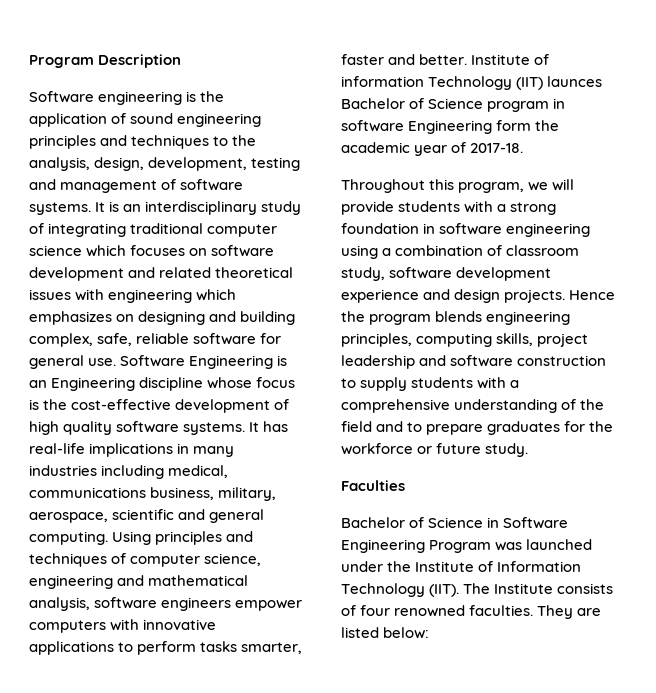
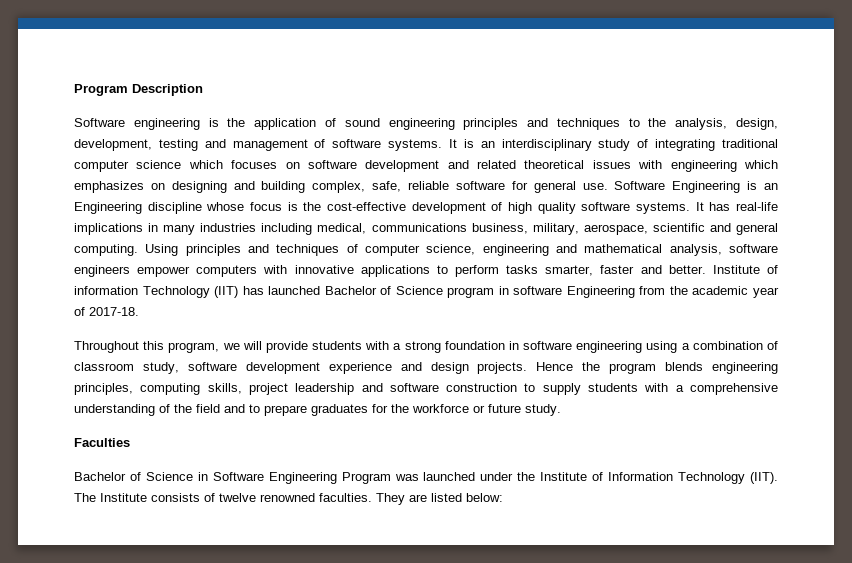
- Institute of information Technology (IIT) launces Bachelor of Science program in software Engineering form the academic year of 2017-18.
+ Institute of information Technology (IIT) has launched Bachelor of Science program in software Engineering from the academic year of 2017-18.
- The Institute consists of four renowned faculties.
+ The Institute consists of twelve renowned faculties.

